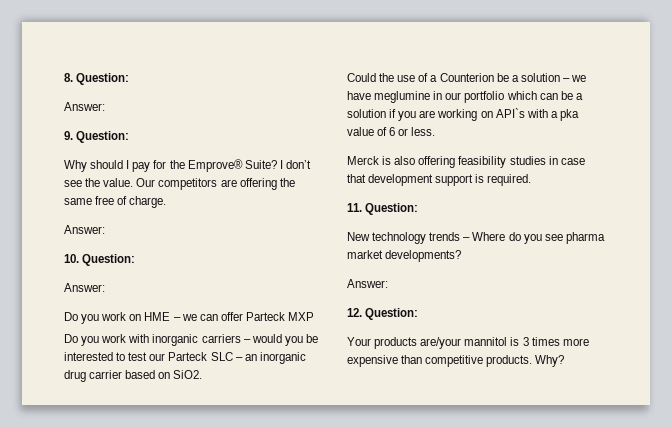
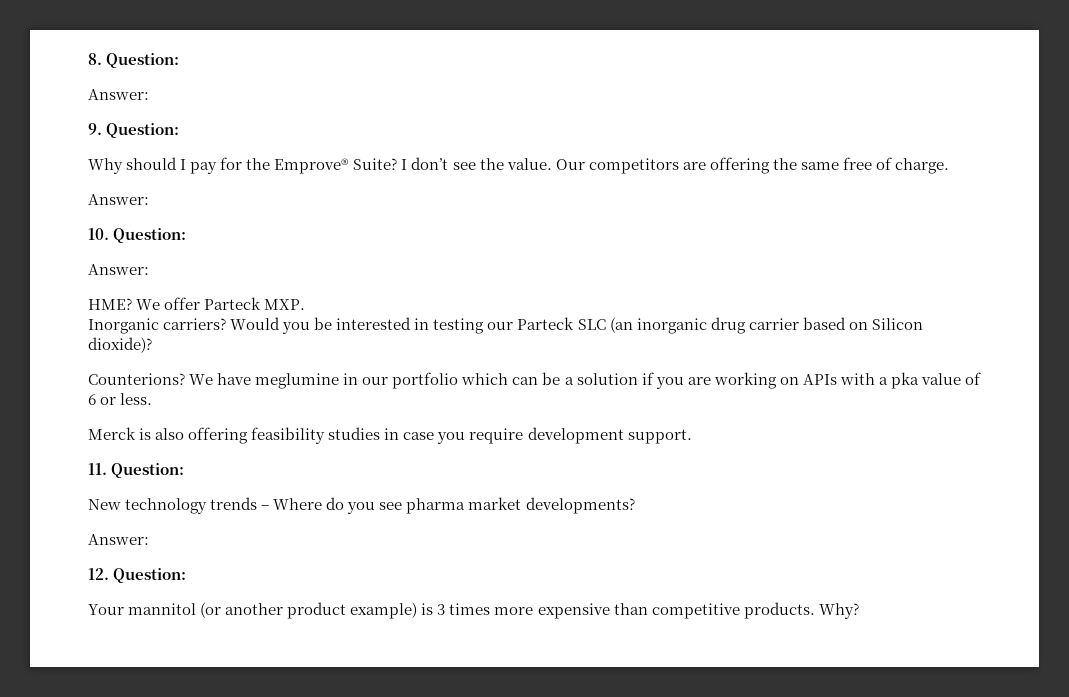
- Do you work on HME – we can offer Parteck MXP
- Do you work with inorganic carriers – would you be interested to test our Parteck SLC – an inorganic drug carrier based on SiO2.
- Could the use of a Counterion be a solution – we have meglumine in our portfolio which can be a solution if you are working on API`s with a pka value of 6 or less.
+ HME? We offer Parteck MXP.
+ Inorganic carriers? Would you be interested in testing our Parteck SLC (an inorganic drug carrier based on Silicon dioxide)?
+ Counterions? We have meglumine in our portfolio which can be a solution if you are working on APIs with a pka value of 6 or less.
- Merck is also offering feasibility studies in case that development support is required.
+ Merck is also offering feasibility studies in case you require development support.
- Your products are/your mannitol is 3 times more expensive than competitive products.
+ Your mannitol (or another product example) is 3 times more expensive than competitive products.

